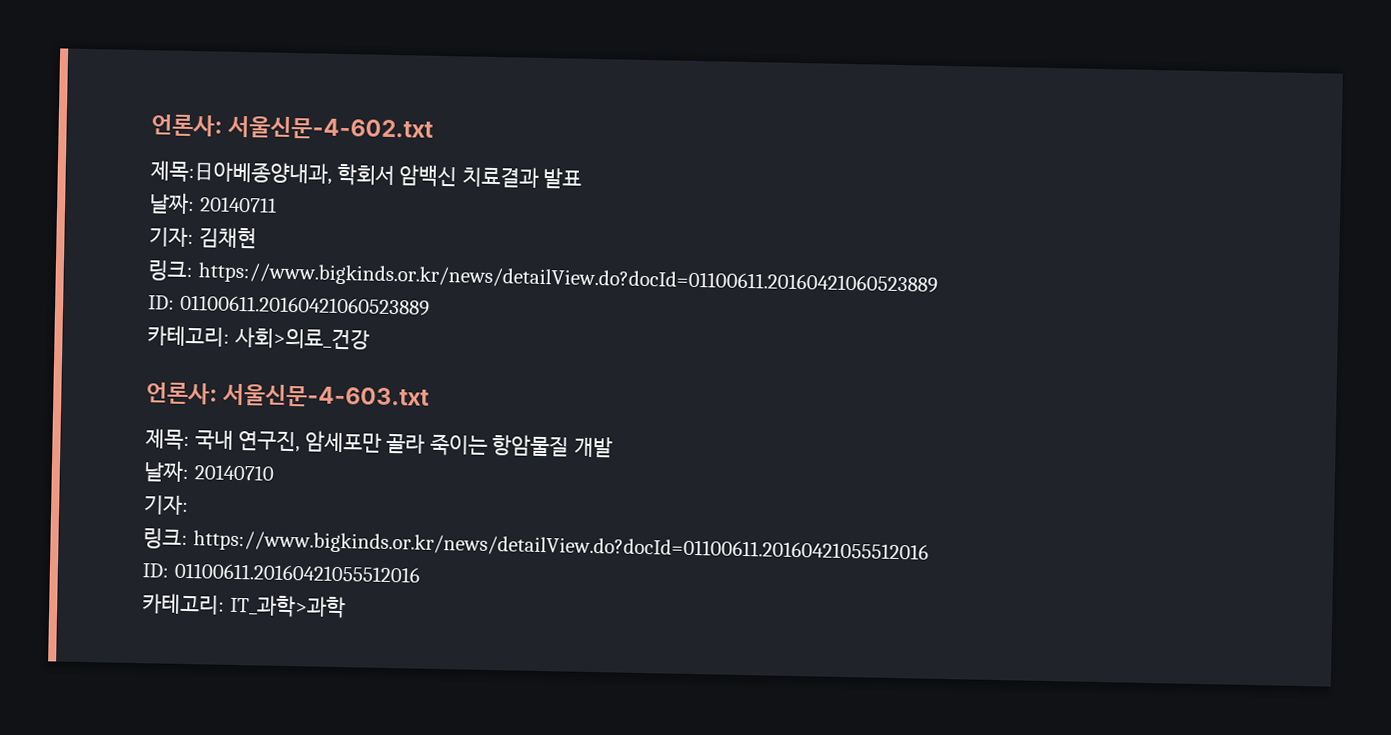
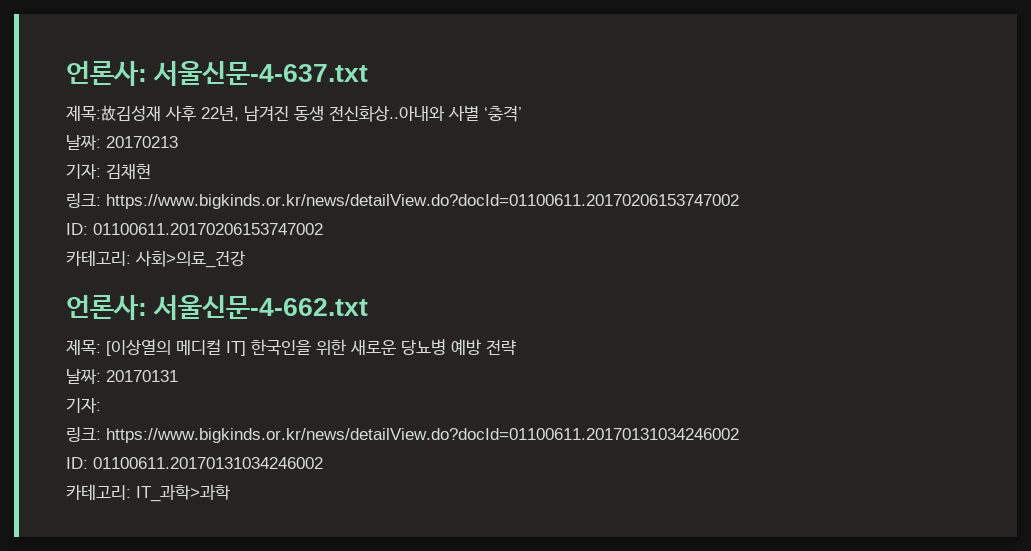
- 언론사: 서울신문-4-602.txt
- 제목:日아베종양내과, 학회서 암백신 치료결과 발표
- 날짜: 20140711
+ 언론사: 서울신문-4-637.txt
+ 제목:故김성재 사후 22년, 남겨진 동생 전신화상..아내와 사별 ‘충격’
+ 날짜: 20170213
- 링크: https://www.bigkinds.or.kr/news/detailView.do?docId=01100611.20160421060523889
- ID: 01100611.20160421060523889
+ 링크: https://www.bigkinds.or.kr/news/detailView.do?docId=01100611.20170206153747002
+ ID: 01100611.20170206153747002
- 언론사: 서울신문-4-603.txt
- 제목: 국내 연구진, 암세포만 골라 죽이는 항암물질 개발
- 날짜: 20140710
+ 언론사: 서울신문-4-662.txt
+ 제목: [이상열의 메디컬 IT] 한국인을 위한 새로운 당뇨병 예방 전략
+ 날짜: 20170131
- 링크: https://www.bigkinds.or.kr/news/detailView.do?docId=01100611.20160421055512016
- ID: 01100611.20160421055512016
+ 링크: https://www.bigkinds.or.kr/news/detailView.do?docId=01100611.20170131034246002
+ ID: 01100611.20170131034246002

